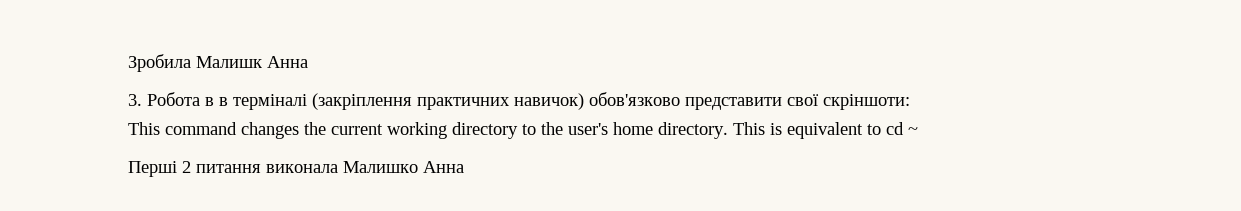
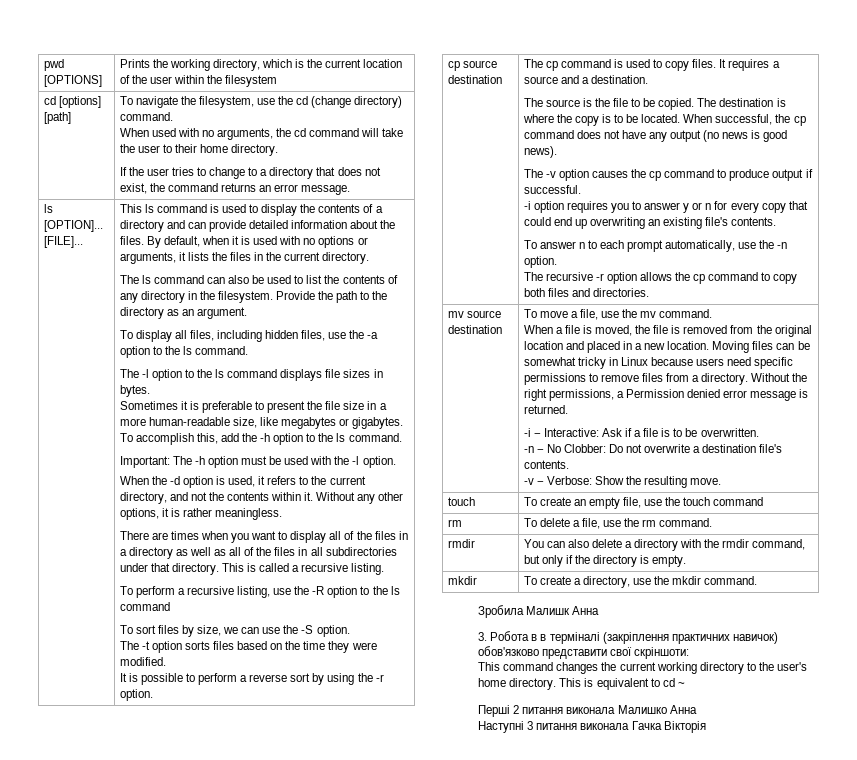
+ pwd [OPTIONS] | Prints the working directory, which is the current location of the user within the filesystem
+ cd [options] [path] | To navigate the filesystem, use the cd (change directory) command.
+ When used with no arguments, the cd command will take the user to their home directory.
+ If the user tries to change to a directory that does not exist, the command returns an error message.
+ ls [OPTION]... [FILE]... | This ls command is used to display the contents of a directory and can provide detailed information about the files. By default, when it is used with no options or arguments, it lists the files in the current directory.
+ The ls command can also be used to list the contents of any directory in the filesystem. Provide the path to the directory as an argument.
+ To display all files, including hidden files, use the -a option to the ls command.
+ The -l option to the ls command displays file sizes in bytes.
+ Sometimes it is preferable to present the file size in a more human-readable size, like megabytes or gigabytes. To accomplish this, add the -h option to the ls command.
+ Important: The -h option must be used with the -l option.
+ When the -d option is used, it refers to the current directory, and not the contents within it. Without any other options, it is rather meaningless.
+ There are times when you want to display all of the files in a directory as well as all of the files in all subdirectories under that directory. This is called a recursive listing.
+ To perform a recursive listing, use the -R option to the ls command
+ To sort files by size, we can use the -S option.
+ The -t option sorts files based on the time they were modified.
+ It is possible to perform a reverse sort by using the -r option.
+ cp source destination | The cp command is used to copy files. It requires a source and a destination.
+ The source is the file to be copied. The destination is where the copy is to be located. When successful, the cp command does not have any output (no news is good news).
+ The -v option causes the cp command to produce output if successful.
+ -i option requires you to answer y or n for every copy that could end up overwriting an existing file's contents.
+ To answer n to each prompt automatically, use the -n option.
+ The recursive -r option allows the cp command to copy both files and directories.
+ mv source destination | To move a file, use the mv command.
+ When a file is moved, the file is removed from the original location and placed in a new location. Moving files can be somewhat tricky in Linux because users need specific permissions to remove files from a directory. Without the right permissions, a Permission denied error message is returned.
+ -i − Interactive: Ask if a file is to be overwritten.
+ -n − No Clobber: Do not overwrite a destination file's contents.
+ -v − Verbose: Show the resulting move.
+ touch | To create an empty file, use the touch command
+ rm | To delete a file, use the rm command.
+ rmdir | You can also delete a directory with the rmdir command, but only if the directory is empty.
+ mkdir | To create a directory, use the mkdir command.
+ Наступні 3 питання виконала Гачка Вікторія

